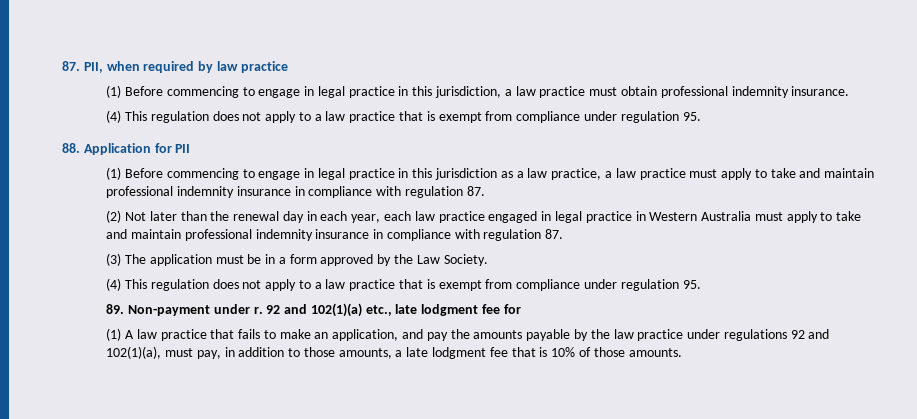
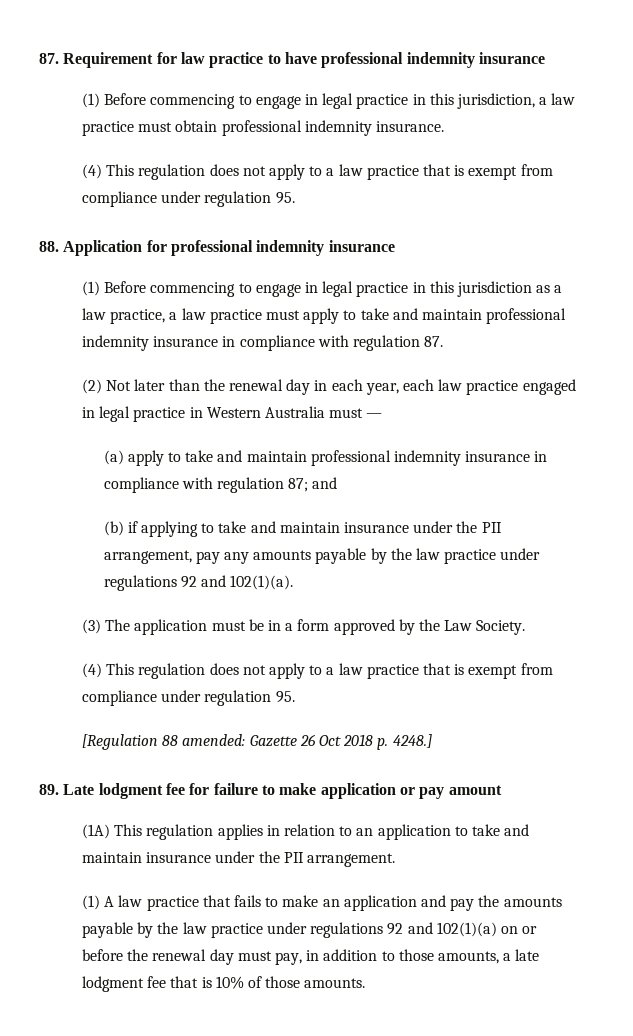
- 87. PII, when required by law practice
+ 87. Requirement for law practice to have professional indemnity insurance
- 88. Application for PII
+ 88. Application for professional indemnity insurance
- (2) Not later than the renewal day in each year, each law practice engaged in legal practice in Western Australia must apply to take and maintain professional indemnity insurance in compliance with regulation 87.
+ (2) Not later than the renewal day in each year, each law practice engaged in legal practice in Western Australia must —
+ (a) apply to take and maintain professional indemnity insurance in compliance with regulation 87; and
+ (b) if applying to take and maintain insurance under the PII arrangement, pay any amounts payable by the law practice under regulations 92 and 102(1)(a).
- 89. Non-payment under r. 92 and 102(1)(a) etc., late lodgment fee for
+ [Regulation 88 amended: Gazette 26 Oct 2018 p. 4248.]
+ 89. Late lodgment fee for failure to make application or pay amount
+ (1A) This regulation applies in relation to an application to take and maintain insurance under the PII arrangement.
- (1) A law practice that fails to make an application, and pay the amounts payable by the law practice under regulations 92 and 102(1)(a), must pay, in addition to those amounts, a late lodgment fee that is 10% of those amounts.
+ (1) A law practice that fails to make an application and pay the amounts payable by the law practice under regulations 92 and 102(1)(a) on or before the renewal day must pay, in addition to those amounts, a late lodgment fee that is 10% of those amounts.

